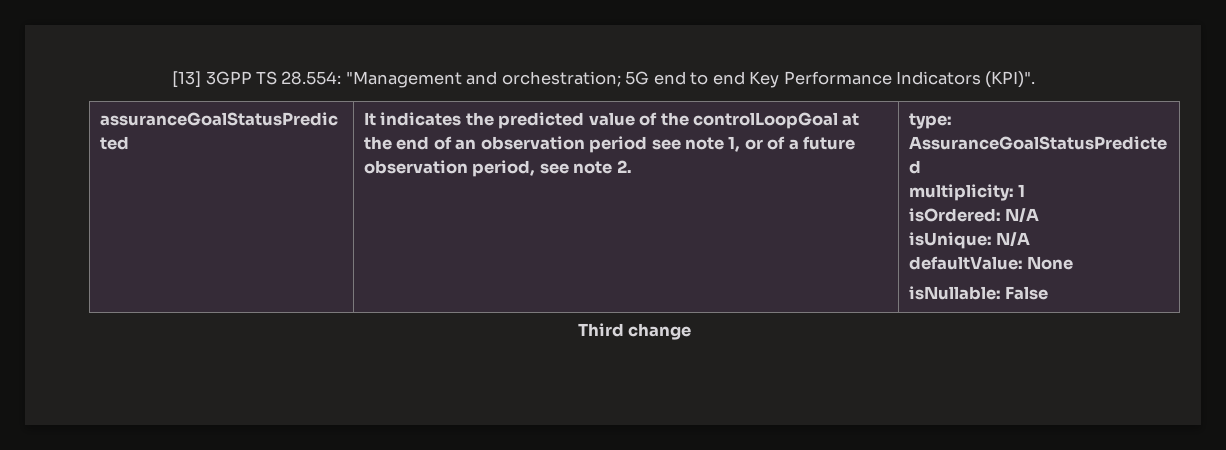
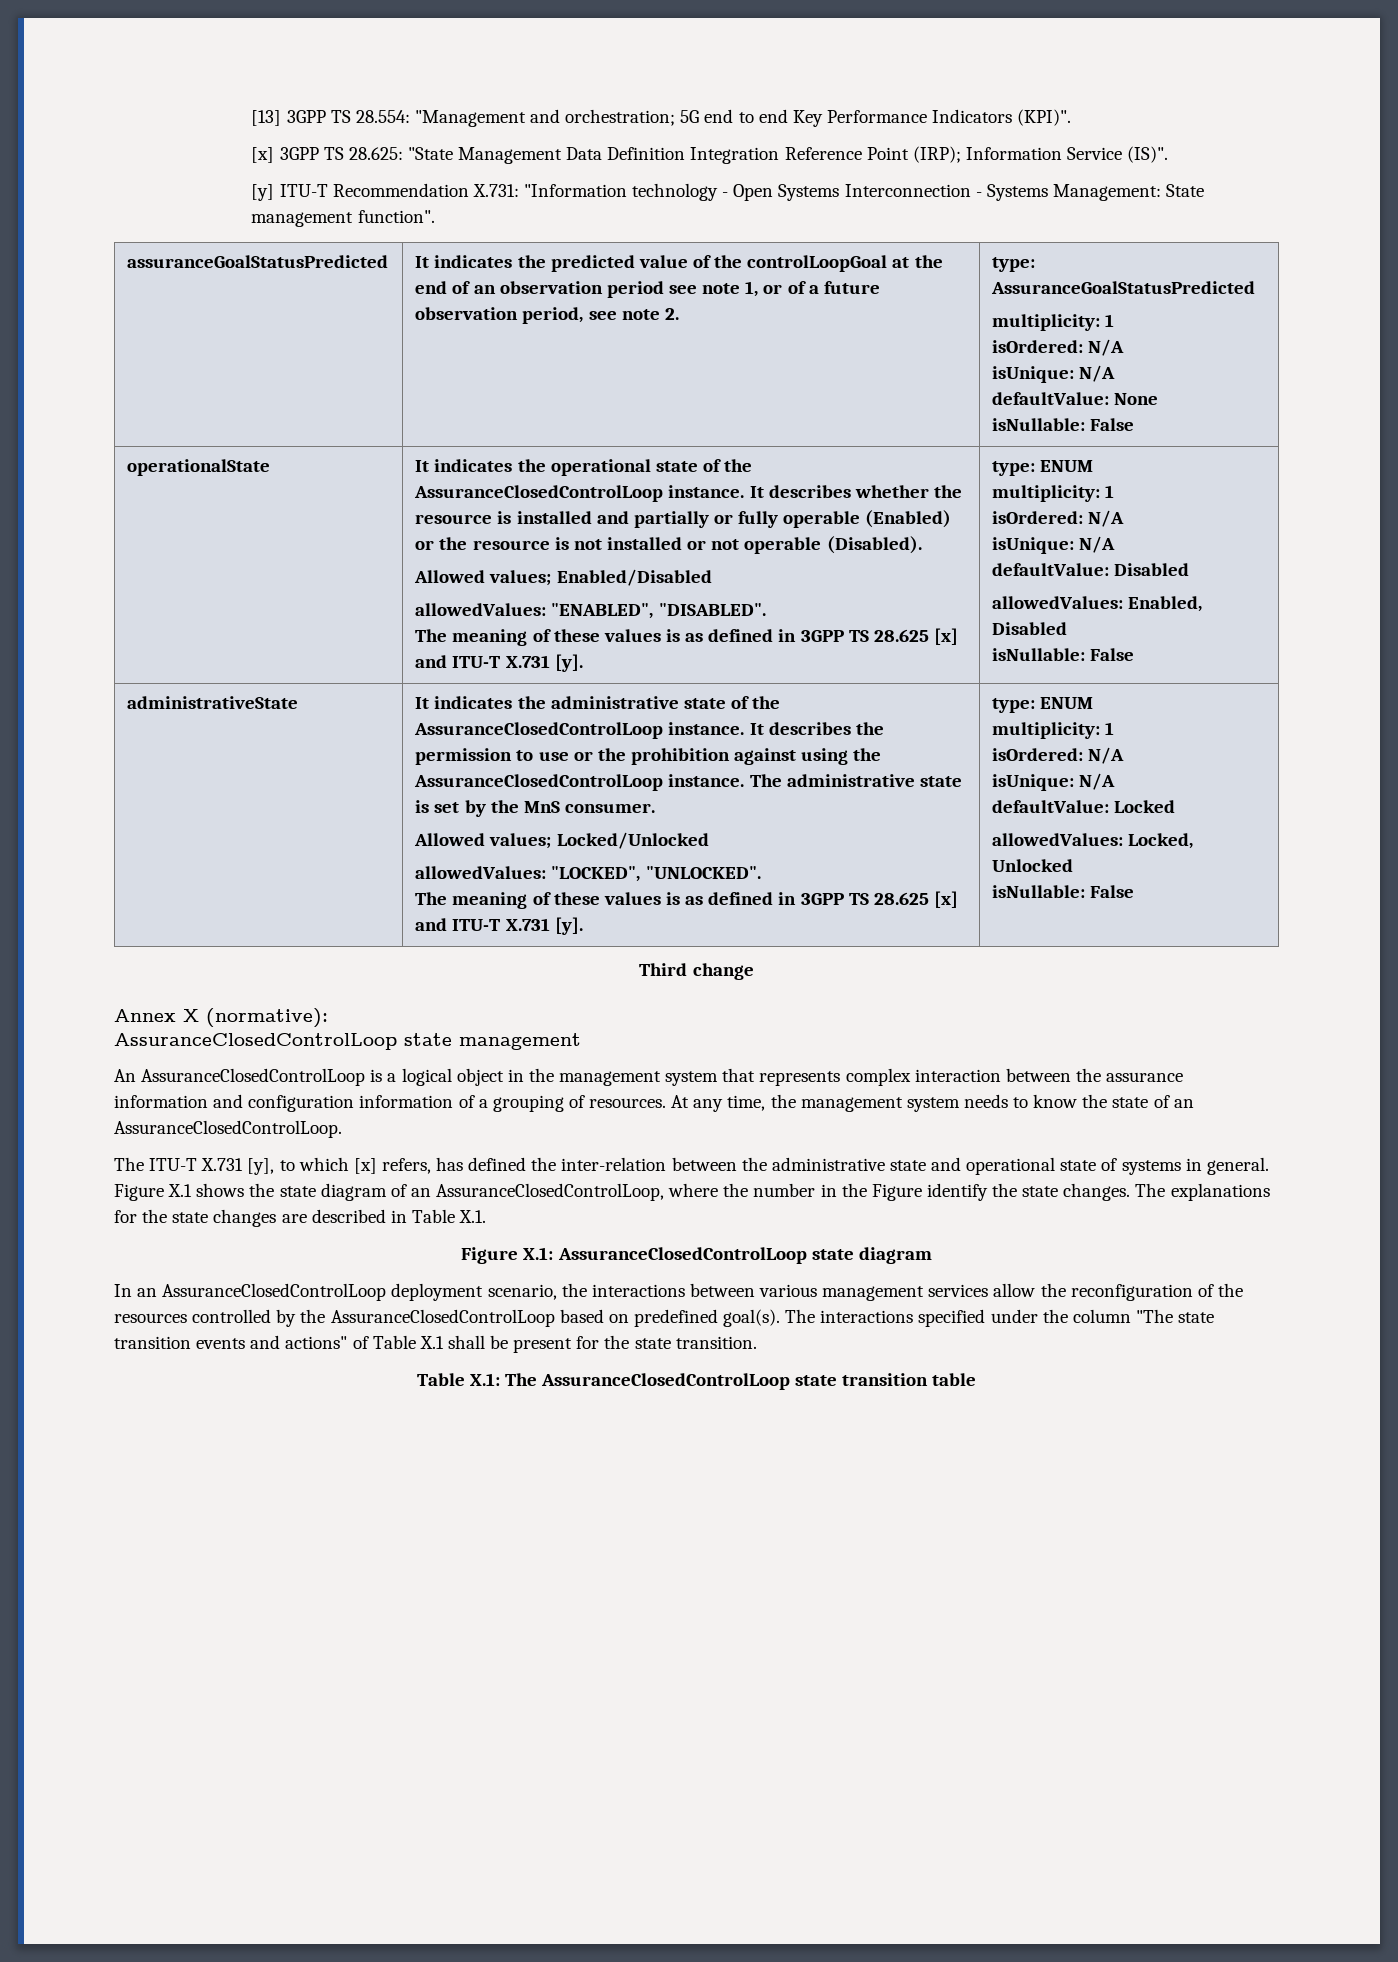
+ [x] 3GPP TS 28.625: "State Management Data Definition Integration Reference Point (IRP); Information Service (IS)".
+ [y] ITU-T Recommendation X.731: "Information technology - Open Systems Interconnection - Systems Management: State management function".
+ operationalState | It indicates the operational state of the AssuranceClosedControlLoop instance. It describes whether the resource is installed and partially or fully operable (Enabled) or the resource is not installed or not operable (Disabled).
+ Allowed values; Enabled/Disabled
+ allowedValues: "ENABLED", "DISABLED".
+ The meaning of these values is as defined in 3GPP TS 28.625 [x] and ITU-T X.731 [y]. | type: ENUM
+ multiplicity: 1
+ isOrdered: N/A
+ isUnique: N/A
+ defaultValue: Disabled
+ allowedValues: Enabled, Disabled
+ isNullable: False
+ administrativeState | It indicates the administrative state of the AssuranceClosedControlLoop instance. It describes the permission to use or the prohibition against using the AssuranceClosedControlLoop instance. The administrative state is set by the MnS consumer.
+ Allowed values; Locked/Unlocked
+ allowedValues: "LOCKED", "UNLOCKED".
+ The meaning of these values is as defined in 3GPP TS 28.625 [x] and ITU-T X.731 [y]. | type: ENUM
+ multiplicity: 1
+ isOrdered: N/A
+ isUnique: N/A
+ defaultValue: Locked
+ allowedValues: Locked, Unlocked
+ isNullable: False
  Third change
+ Annex X (normative):
+ AssuranceClosedControlLoop state management
+ An AssuranceClosedControlLoop is a logical object in the management system that represents complex interaction between the assurance information and configuration information of a grouping of resources. At any time, the management system needs to know the state of an AssuranceClosedControlLoop.
+ The ITU-T X.731 [y], to which [x] refers, has defined the inter-relation between the administrative state and operational state of systems in general. Figure X.1 shows the state diagram of an AssuranceClosedControlLoop, where the number in the Figure identify the state changes. The explanations for the state changes are described in Table X.1.
+ Figure X.1: AssuranceClosedControlLoop state diagram
+ In an AssuranceClosedControlLoop deployment scenario, the interactions between various management services allow the reconfiguration of the resources controlled by the AssuranceClosedControlLoop based on predefined goal(s). The interactions specified under the column "The state transition events and actions" of Table X.1 shall be present for the state transition.
+ Table X.1: The AssuranceClosedControlLoop state transition table

